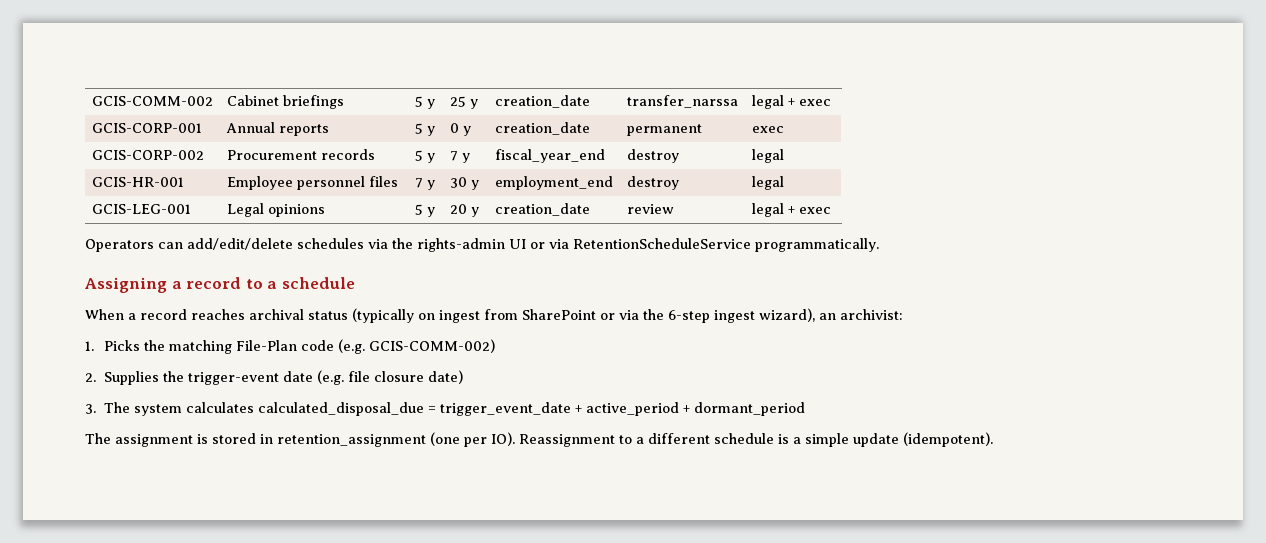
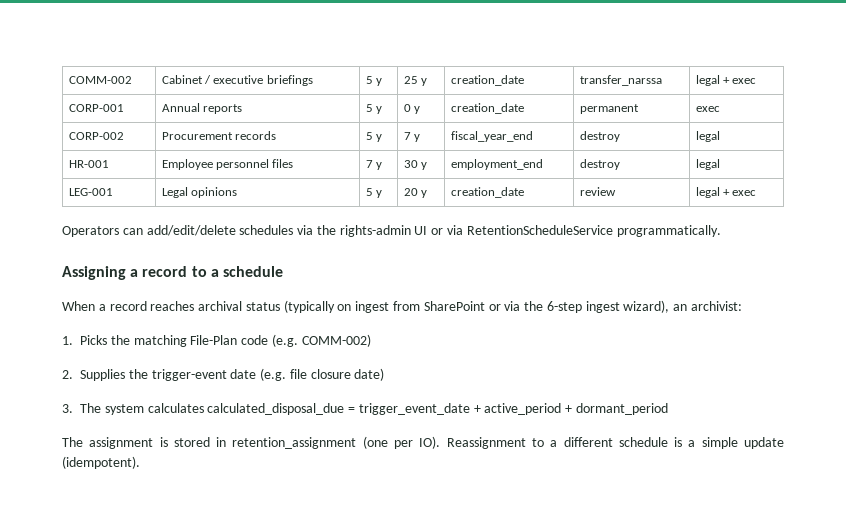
- GCIS-COMM-002 | Cabinet briefings | 5 y | 25 y | creation_date | transfer_narssa | legal + exec
+ COMM-002 | Cabinet / executive briefings | 5 y | 25 y | creation_date | transfer_narssa | legal + exec
- GCIS-CORP-001 | Annual reports | 5 y | 0 y | creation_date | permanent | exec
+ CORP-001 | Annual reports | 5 y | 0 y | creation_date | permanent | exec
- GCIS-CORP-002 | Procurement records | 5 y | 7 y | fiscal_year_end | destroy | legal
+ CORP-002 | Procurement records | 5 y | 7 y | fiscal_year_end | destroy | legal
- GCIS-HR-001 | Employee personnel files | 7 y | 30 y | employment_end | destroy | legal
+ HR-001 | Employee personnel files | 7 y | 30 y | employment_end | destroy | legal
- GCIS-LEG-001 | Legal opinions | 5 y | 20 y | creation_date | review | legal + exec
+ LEG-001 | Legal opinions | 5 y | 20 y | creation_date | review | legal + exec
- 1. Picks the matching File-Plan code (e.g. GCIS-COMM-002)
+ 1. Picks the matching File-Plan code (e.g. COMM-002)

